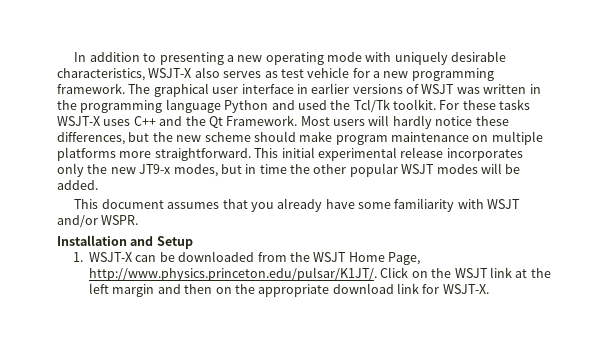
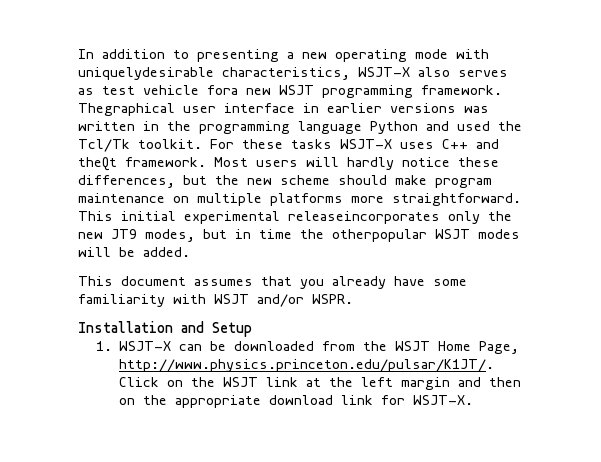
- In addition to presenting a new operating mode with uniquely desirable characteristics, WSJT-X also serves as test vehicle for a new programming framework. The graphical user interface in earlier versions of WSJT was written in the programming language Python and used the Tcl/Tk toolkit.
+ In addition to presenting a new operating mode with uniquelydesirable characteristics, WSJT-X also serves as test vehicle fora new WSJT programming framework. Thegraphical user interface in earlier versions was written in the programming language Python and used the Tcl/Tk toolkit.
- For these tasks WSJT-X uses C++ and the Qt Framework.
+ For these tasks WSJT-X uses C++ and theQt framework.
- This initial experimental release incorporates only the new JT9-x modes, but in time the other popular WSJT modes will be added.
+ This initial experimental releaseincorporates only the new JT9 modes, but in time the otherpopular WSJT modes will be added.

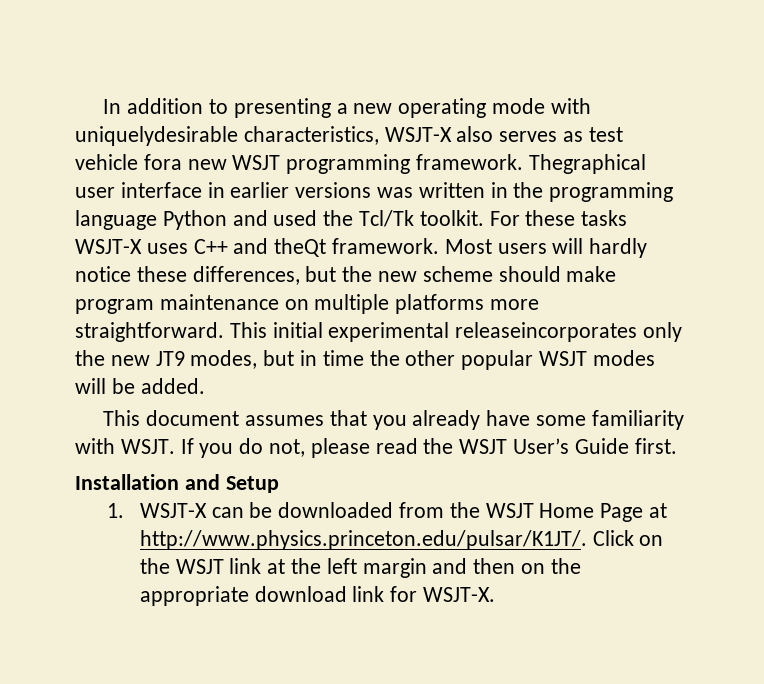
- This initial experimental releaseincorporates only the new JT9 modes, but in time the otherpopular WSJT modes will be added.
+ This initial experimental releaseincorporates only the new JT9 modes, but in time the other popular WSJT modes will be added.
- This document assumes that you already have some familiarity with WSJT and/or WSPR.
+ This document assumes that you already have some familiarity with WSJT. If you do not, please read the WSJT User’s Guide first.
- 1. WSJT-X can be downloaded from the WSJT Home Page, http://www.physics.princeton.edu/pulsar/K1JT/. Click on the WSJT link at the left margin and then on the appropriate download link for WSJT-X.
+ 1. WSJT-X can be downloaded from the WSJT Home Page at http://www.physics.princeton.edu/pulsar/K1JT/. Click on the WSJT link at the left margin and then on the appropriate download link for WSJT-X.

